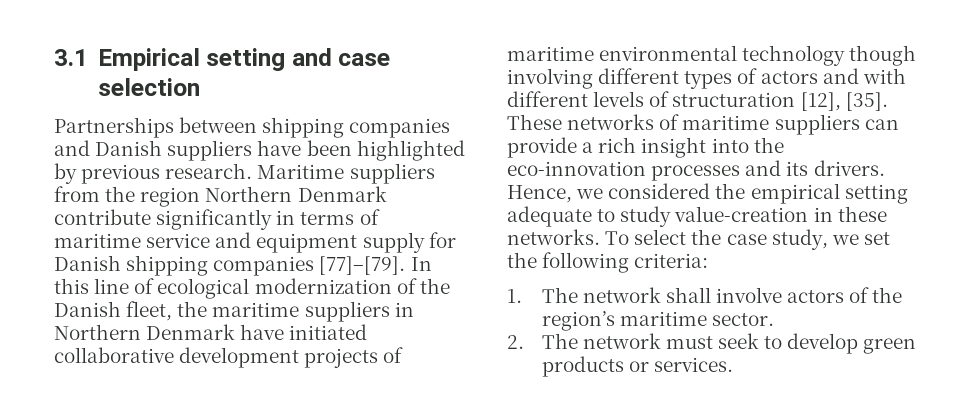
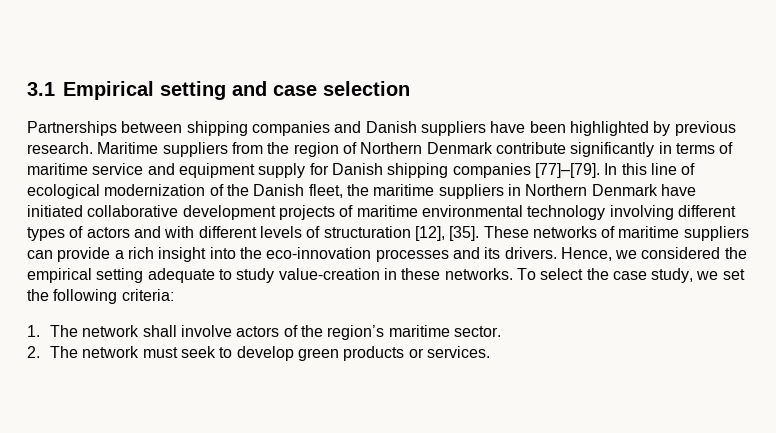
- Maritime suppliers from the region Northern Denmark contribute significantly in terms of maritime service and equipment supply for Danish shipping companies [77]–[79].
+ Maritime suppliers from the region of Northern Denmark contribute significantly in terms of maritime service and equipment supply for Danish shipping companies [77]–[79].
- In this line of ecological modernization of the Danish fleet, the maritime suppliers in Northern Denmark have initiated collaborative development projects of maritime environmental technology though involving different types of actors and with different levels of structuration [12], [35].
+ In this line of ecological modernization of the Danish fleet, the maritime suppliers in Northern Denmark have initiated collaborative development projects of maritime environmental technology involving different types of actors and with different levels of structuration [12], [35].

